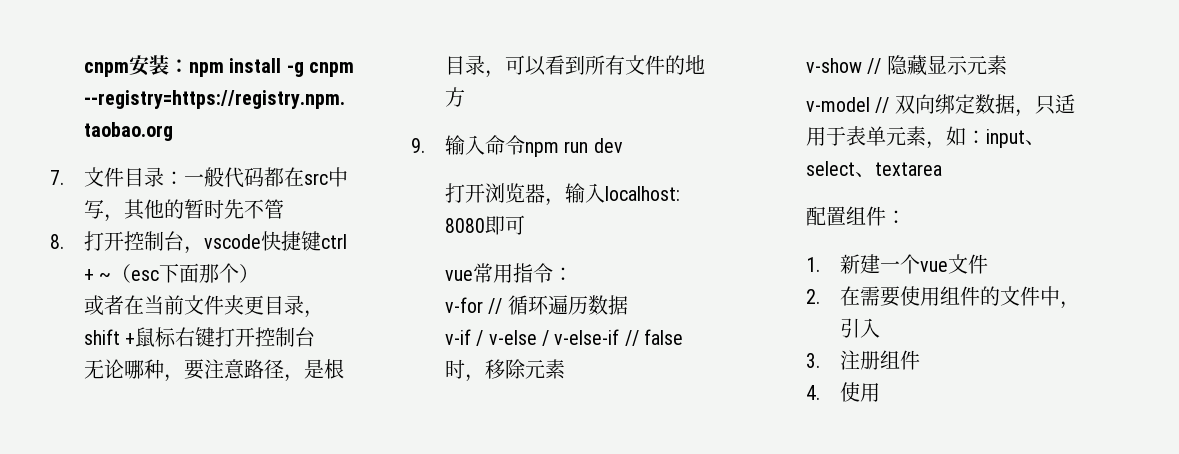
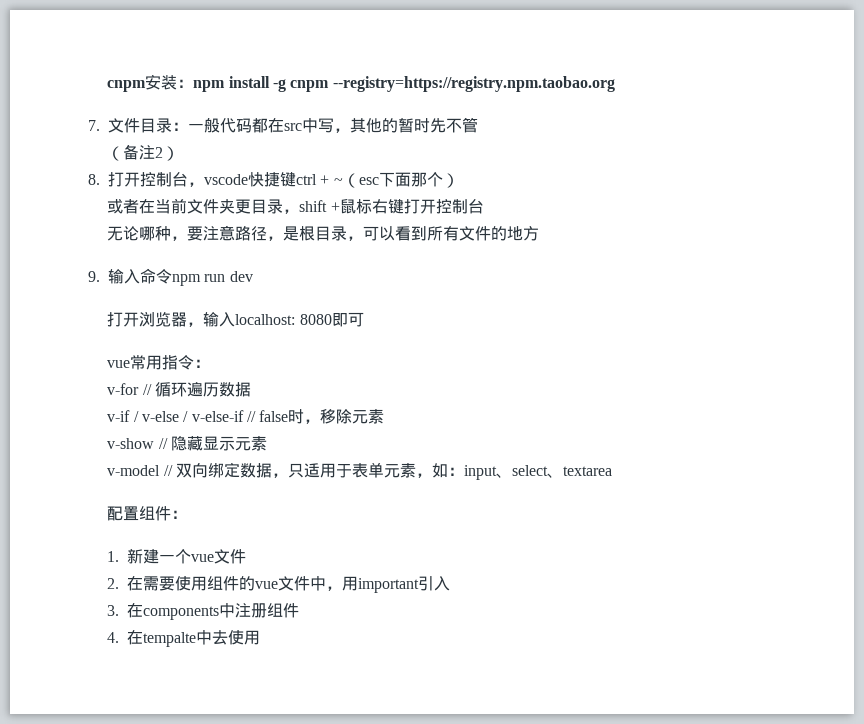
+ （备注2）
- 2.在需要使用组件的文件中，引入
+ 2.在需要使用组件的vue文件中，用important引入
- 3.注册组件
+ 3.在components中注册组件
- 4.使用
+ 4.在tempalte中去使用

